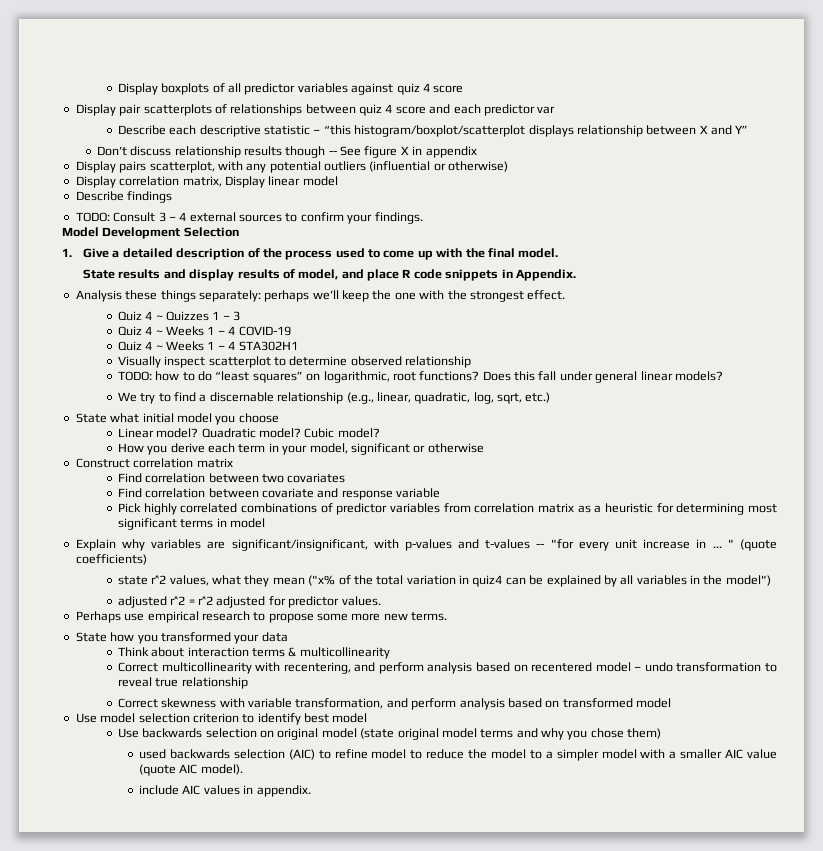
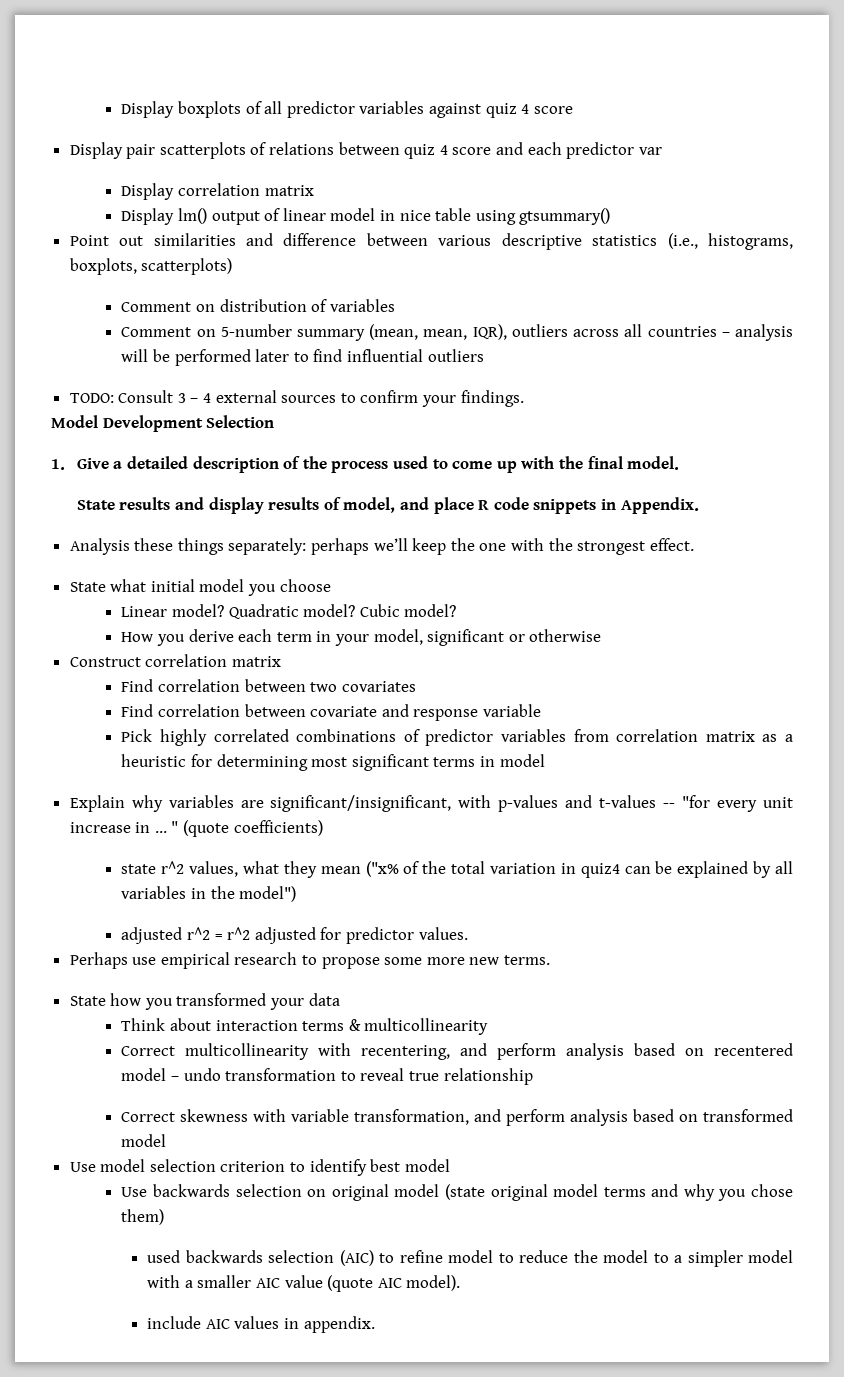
- Display pair scatterplots of relationships between quiz 4 score and each predictor var
+ Display pair scatterplots of relations between quiz 4 score and each predictor var
- Describe each descriptive statistic – “this histogram/boxplot/scatterplot displays relationship between X and Y”
- Don’t discuss relationship results though -- See figure X in appendix
- Display pairs scatterplot, with any potential outliers (influential or otherwise)
- Display correlation matrix, Display linear model
- Describe findings
+ Display correlation matrix
+ Display lm() output of linear model in nice table using gtsummary()
+ Point out similarities and difference between various descriptive statistics (i.e., histograms, boxplots, scatterplots)
+ Comment on distribution of variables
+ Comment on 5-number summary (mean, mean, IQR), outliers across all countries – analysis will be performed later to find influential outliers
- Quiz 4 ~ Quizzes 1 – 3
- Quiz 4 ~ Weeks 1 – 4 COVID-19
- Quiz 4 ~ Weeks 1 – 4 STA302H1
- Visually inspect scatterplot to determine observed relationship
- TODO: how to do “least squares” on logarithmic, root functions? Does this fall under general linear models?
- We try to find a discernable relationship (e.g., linear, quadratic, log, sqrt, etc.)

